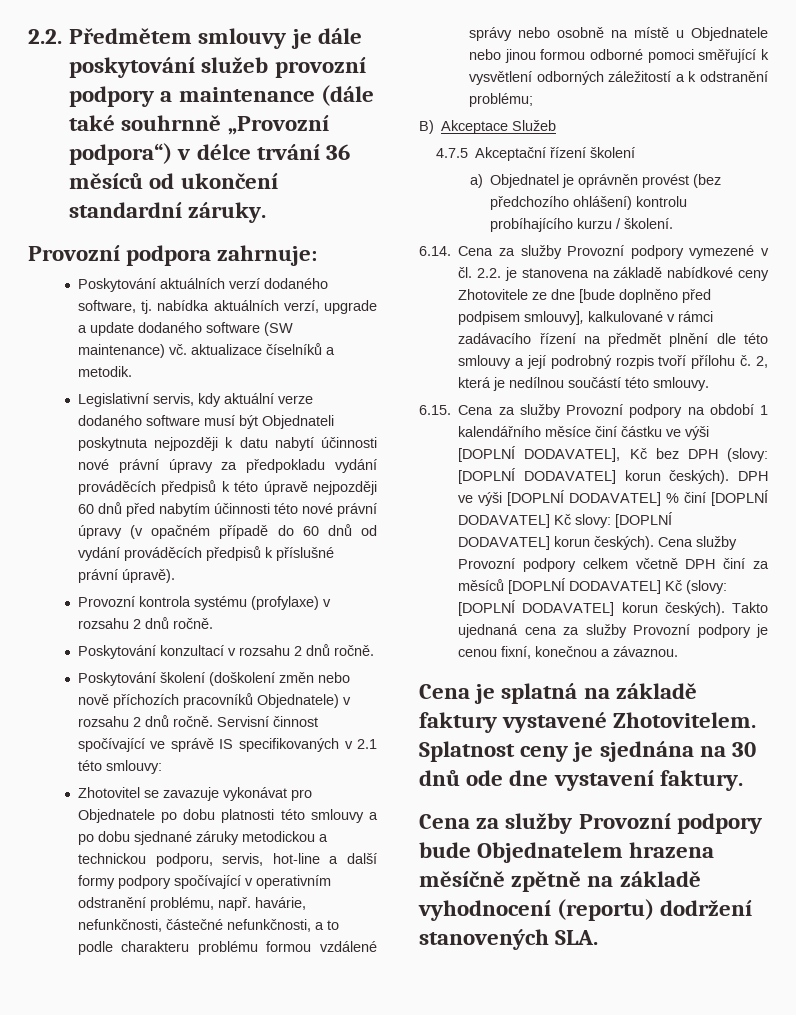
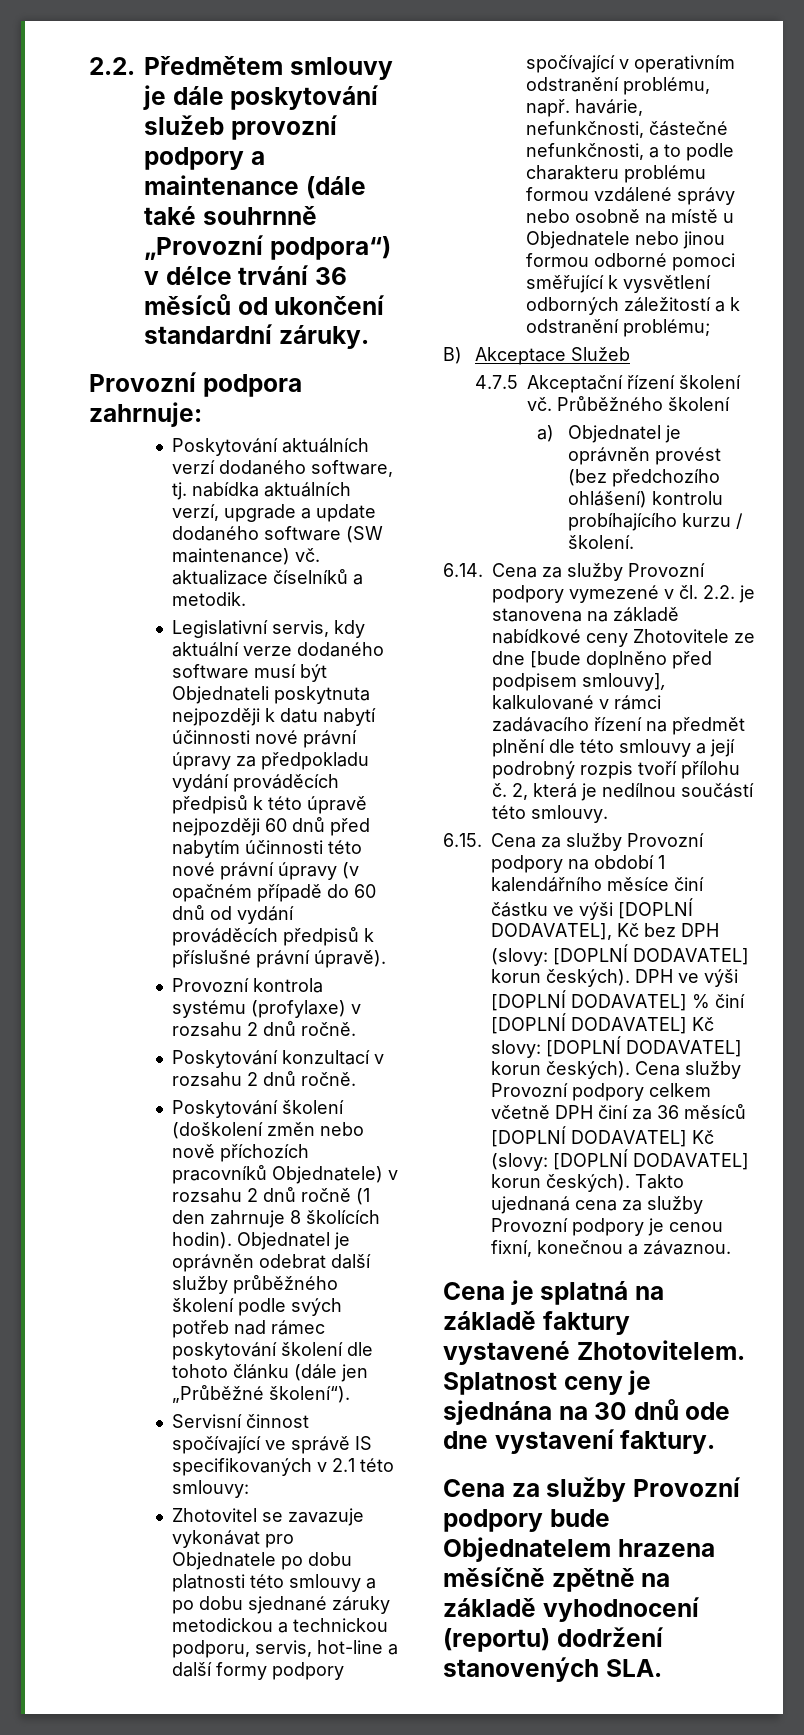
- Poskytování školení (doškolení změn nebo nově příchozích pracovníků Objednatele) v rozsahu 2 dnů ročně. Servisní činnost spočívající ve správě IS specifikovaných v 2.1 této smlouvy:
+ Poskytování školení (doškolení změn nebo nově příchozích pracovníků Objednatele) v rozsahu 2 dnů ročně (1 den zahrnuje 8 školících hodin). Objednatel je oprávněn odebrat další služby průběžného školení podle svých potřeb nad rámec poskytování školení dle tohoto článku (dále jen „Průběžné školení“).
+ Servisní činnost spočívající ve správě IS specifikovaných v 2.1 této smlouvy:
- 4.7.5 Akceptační řízení školení
+ 4.7.5 Akceptační řízení školení vč. Průběžného školení
- Cena služby Provozní podpory celkem včetně DPH činí za měsíců [DOPLNÍ DODAVATEL] Kč (slovy: [DOPLNÍ DODAVATEL] korun českých).
+ Cena služby Provozní podpory celkem včetně DPH činí za 36 měsíců [DOPLNÍ DODAVATEL] Kč (slovy: [DOPLNÍ DODAVATEL] korun českých).

